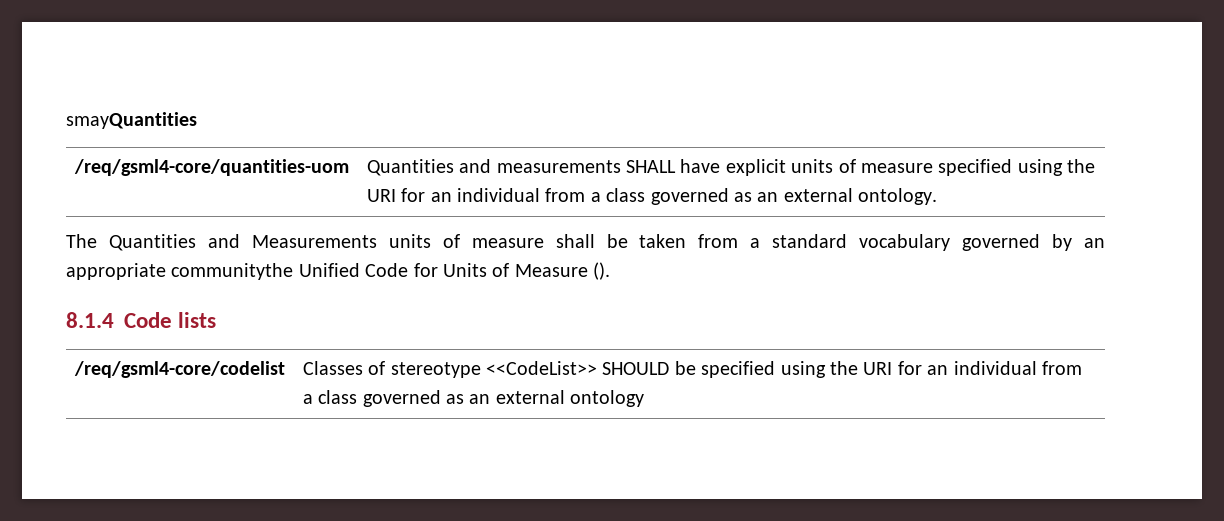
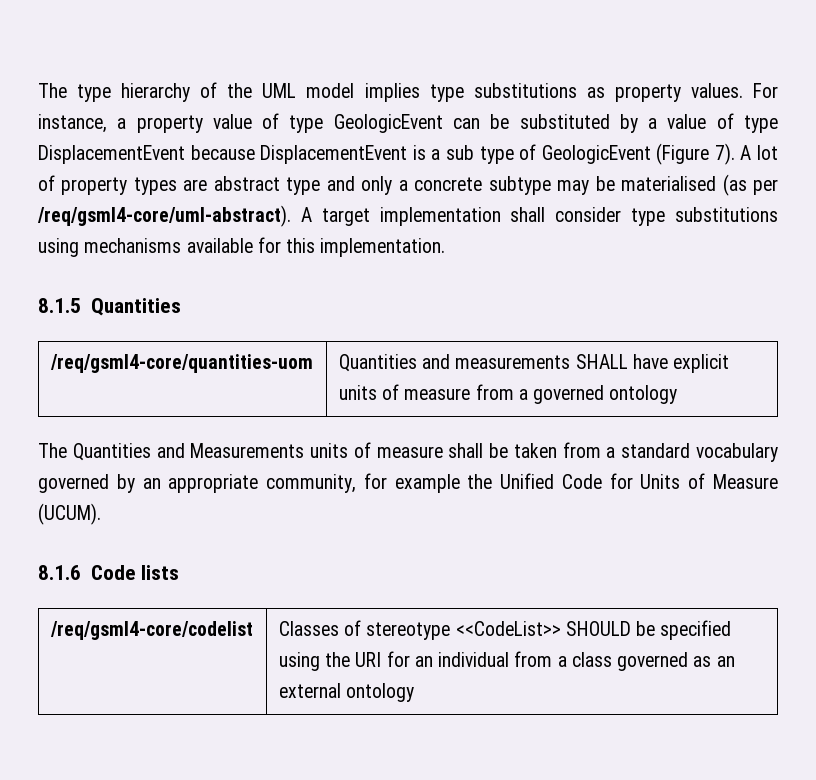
- smayQuantities
+ The type hierarchy of the UML model implies type substitutions as property values. For instance, a property value of type GeologicEvent can be substituted by a value of type DisplacementEvent because DisplacementEvent is a sub type of GeologicEvent (Figure 7). A lot of property types are abstract type and only a concrete subtype may be materialised (as per /req/gsml4-core/uml-abstract). A target implementation shall consider type substitutions using mechanisms available for this implementation.
+ 8.1.5 Quantities
- /req/gsml4-core/quantities-uom | Quantities and measurements SHALL have explicit units of measure specified using the URI for an individual from a class governed as an external ontology.
+ /req/gsml4-core/quantities-uom | Quantities and measurements SHALL have explicit units of measure from a governed ontology
- The Quantities and Measurements units of measure shall be taken from a standard vocabulary governed by an appropriate communitythe Unified Code for Units of Measure ().
- 8.1.4 Code lists
+ The Quantities and Measurements units of measure shall be taken from a standard vocabulary governed by an appropriate community, for example the Unified Code for Units of Measure (UCUM).
+ 8.1.6 Code lists

